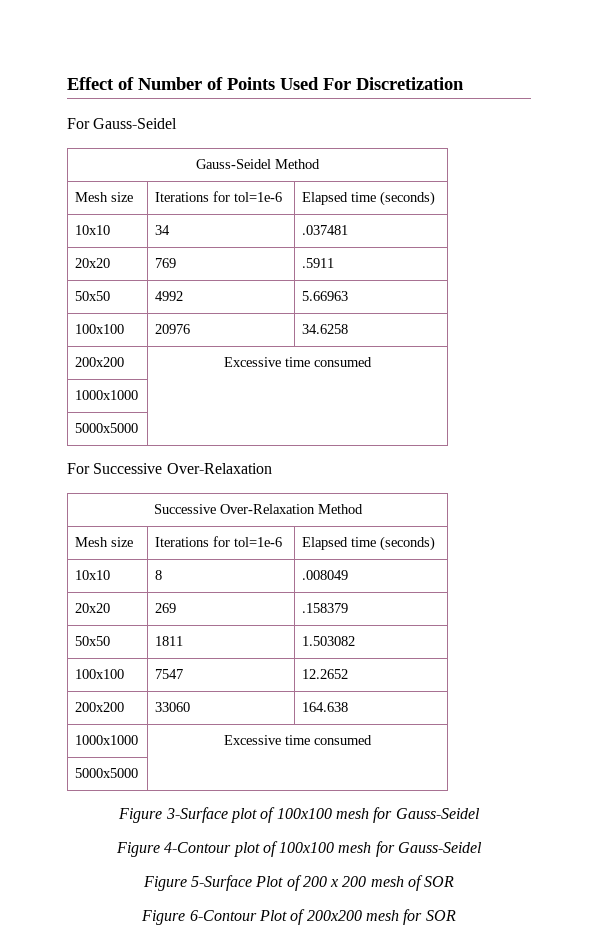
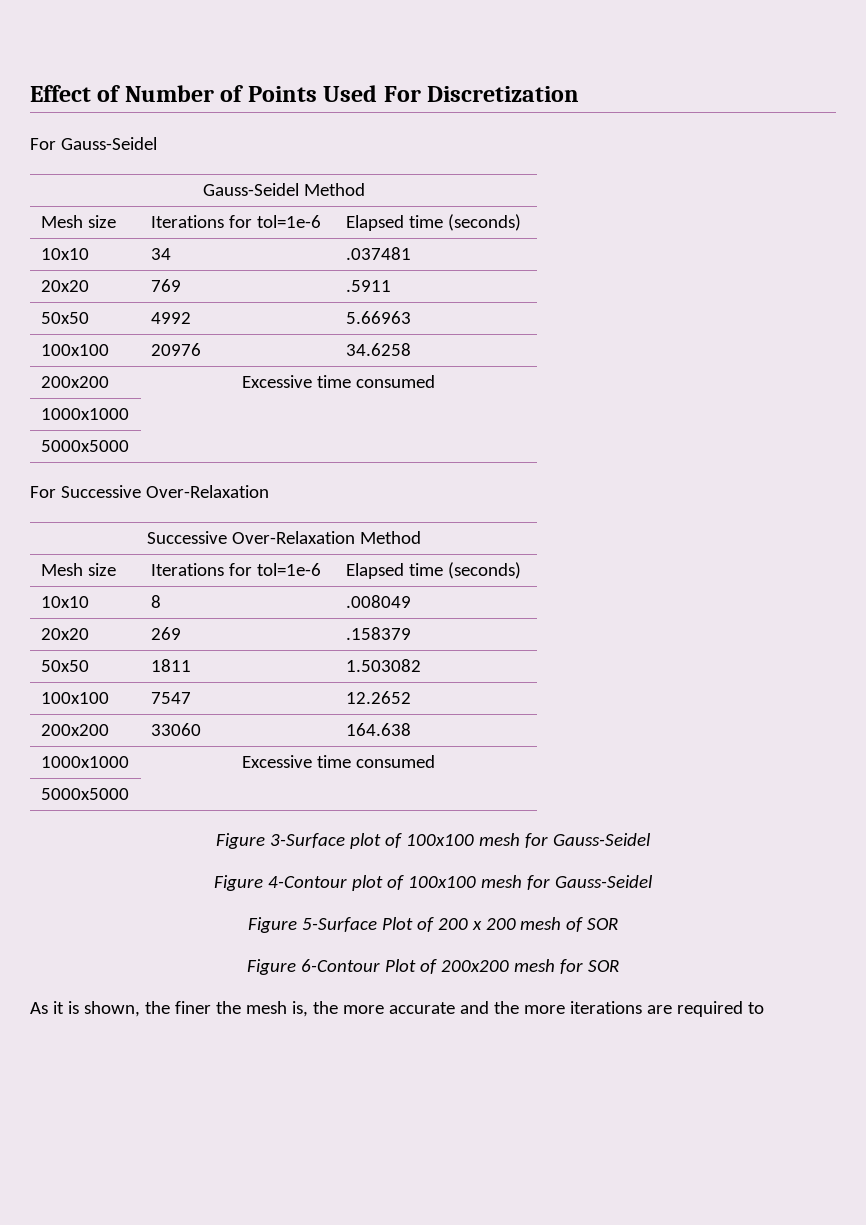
+ As it is shown, the finer the mesh is, the more accurate and the more iterations are required to

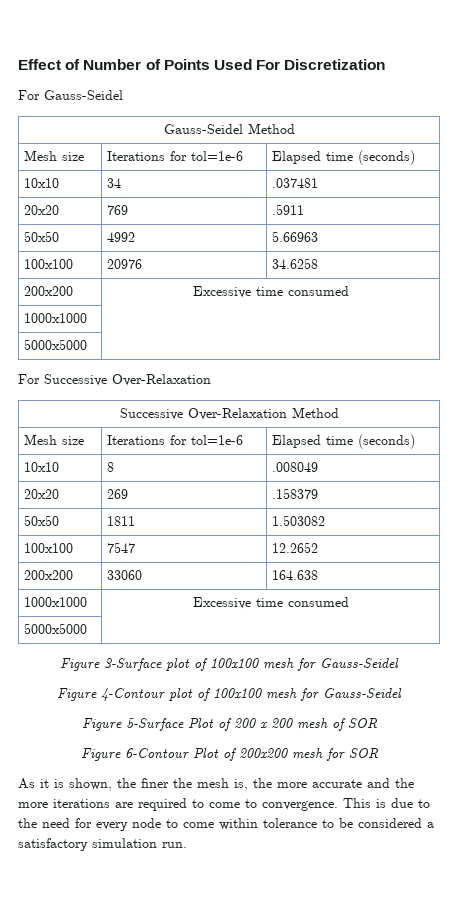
- As it is shown, the finer the mesh is, the more accurate and the more iterations are required to
+ As it is shown, the finer the mesh is, the more accurate and the more iterations are required to come to convergence. This is due to the need for every node to come within tolerance to be considered a satisfactory simulation run.

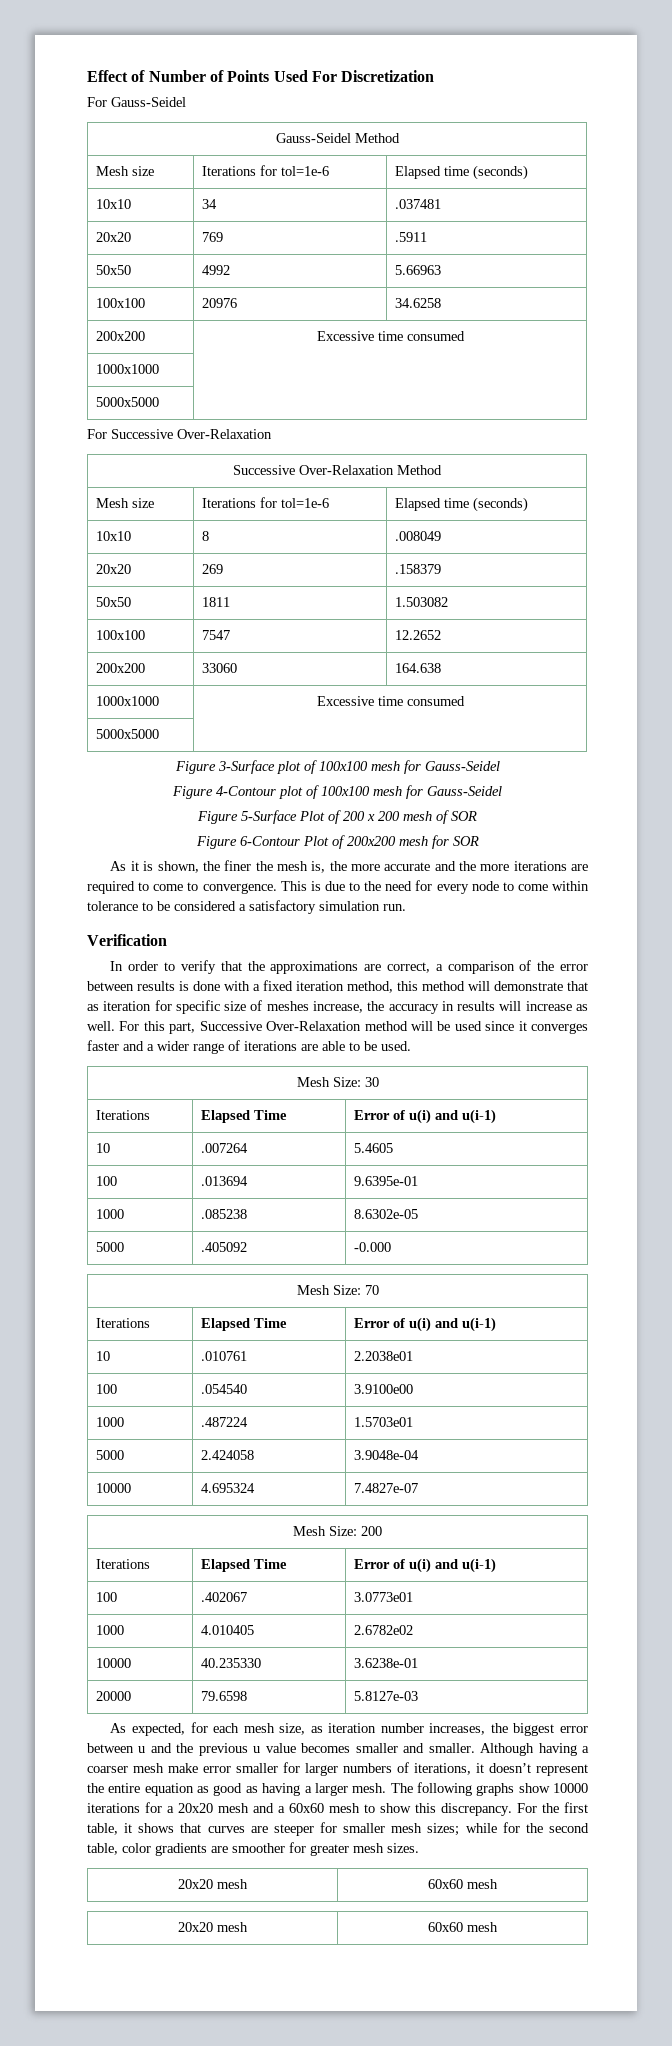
+ Verification
+ In order to verify that the approximations are correct, a comparison of the error between results is done with a fixed iteration method, this method will demonstrate that as iteration for specific size of meshes increase, the accuracy in results will increase as well. For this part, Successive Over-Relaxation method will be used since it converges faster and a wider range of iterations are able to be used.
+ Mesh Size: 30
+ Iterations | Elapsed Time | Error of u(i) and u(i-1)
+ 10 | .007264 | 5.4605
+ 100 | .013694 | 9.6395e-01
+ 1000 | .085238 | 8.6302e-05
+ 5000 | .405092 | -0.000
+ Mesh Size: 70
+ Iterations | Elapsed Time | Error of u(i) and u(i-1)
+ 10 | .010761 | 2.2038e01
+ 100 | .054540 | 3.9100e00
+ 1000 | .487224 | 1.5703e01
+ 5000 | 2.424058 | 3.9048e-04
+ 10000 | 4.695324 | 7.4827e-07
+ Mesh Size: 200
+ Iterations | Elapsed Time | Error of u(i) and u(i-1)
+ 100 | .402067 | 3.0773e01
+ 1000 | 4.010405 | 2.6782e02
+ 10000 | 40.235330 | 3.6238e-01
+ 20000 | 79.6598 | 5.8127e-03
+ As expected, for each mesh size, as iteration number increases, the biggest error between u and the previous u value becomes smaller and smaller. Although having a coarser mesh make error smaller for larger numbers of iterations, it doesn’t represent the entire equation as good as having a larger mesh. The following graphs show 10000 iterations for a 20x20 mesh and a 60x60 mesh to show this discrepancy. For the first table, it shows that curves are steeper for smaller mesh sizes; while for the second table, color gradients are smoother for greater mesh sizes.
+ 20x20 mesh | 60x60 mesh
+ 20x20 mesh | 60x60 mesh

